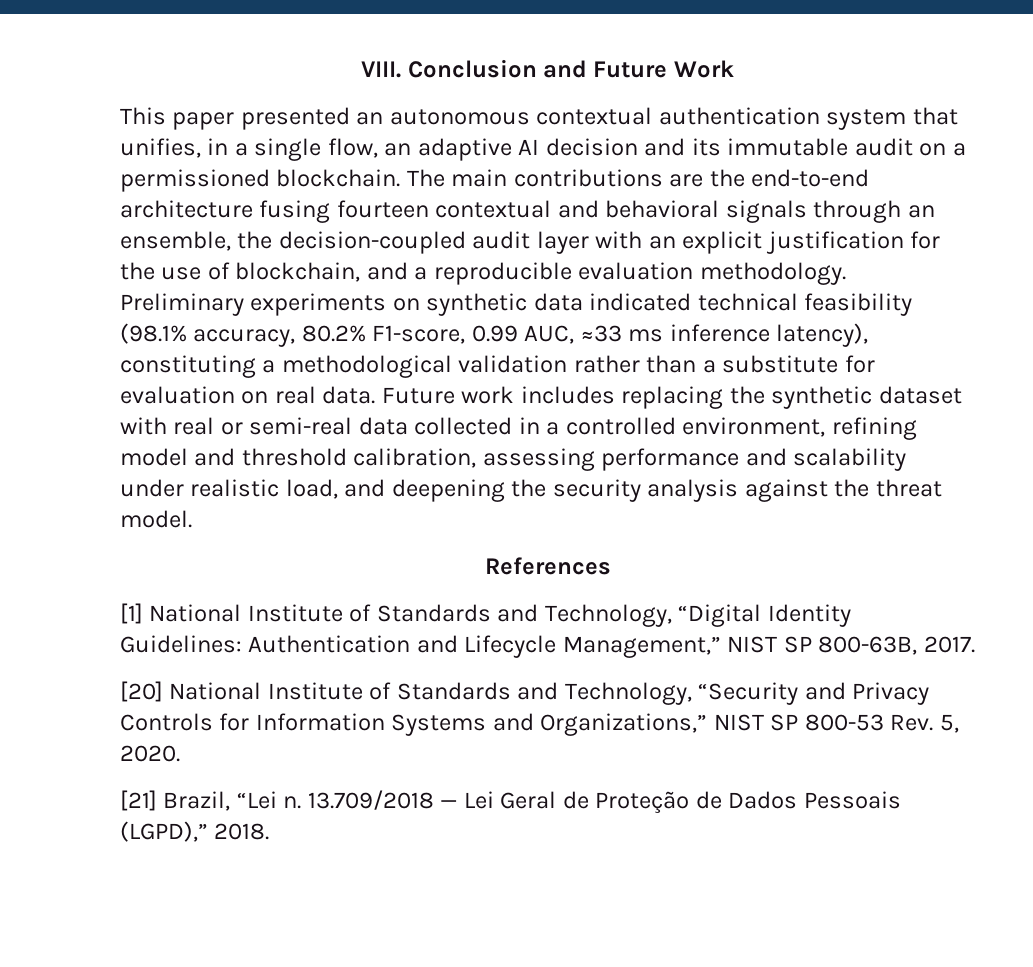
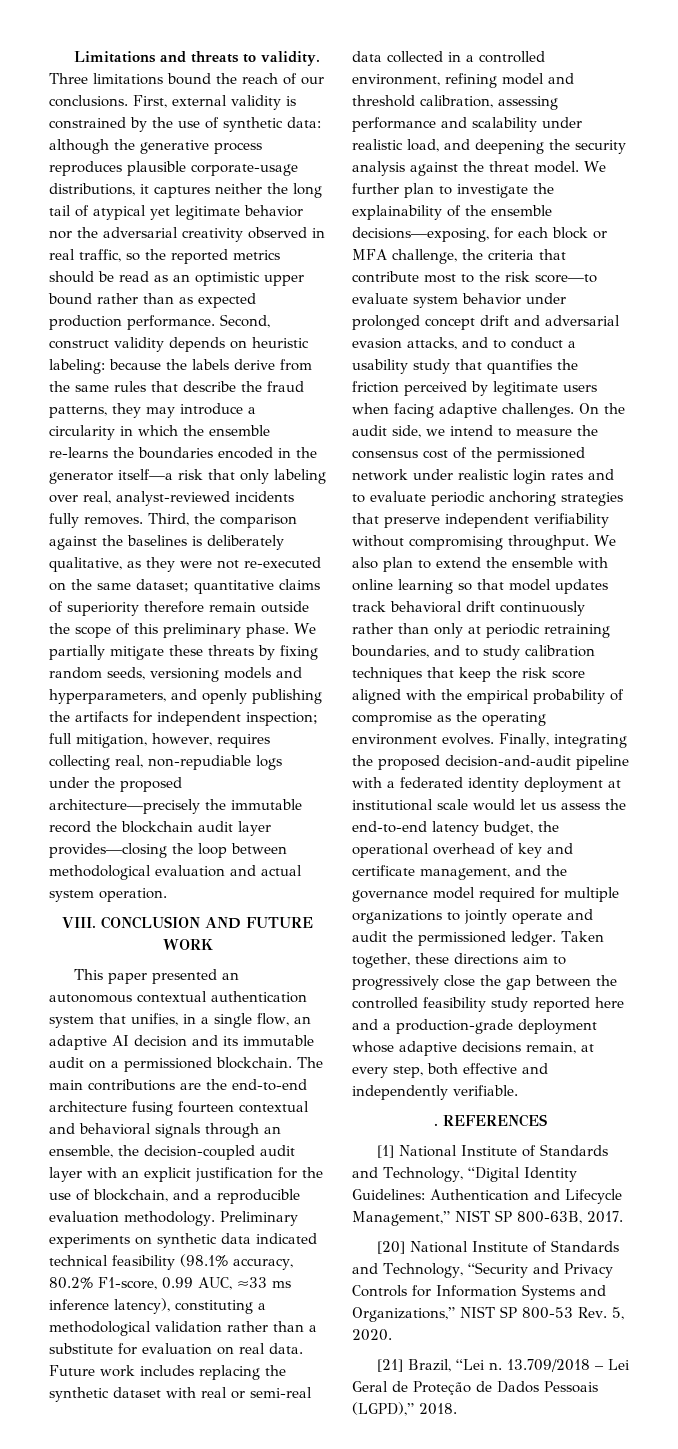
- VIII. Conclusion and Future Work
+ Limitations and threats to validity. Three limitations bound the reach of our conclusions. First, external validity is constrained by the use of synthetic data: although the generative process reproduces plausible corporate-usage distributions, it captures neither the long tail of atypical yet legitimate behavior nor the adversarial creativity observed in real traffic, so the reported metrics should be read as an optimistic upper bound rather than as expected production performance. Second, construct validity depends on heuristic labeling: because the labels derive from the same rules that describe the fraud patterns, they may introduce a circularity in which the ensemble re-learns the boundaries encoded in the generator itself—a risk that only labeling over real, analyst-reviewed incidents fully removes. Third, the comparison against the baselines is deliberately qualitative, as they were not re-executed on the same dataset; quantitative claims of superiority therefore remain outside the scope of this preliminary phase. We partially mitigate these threats by fixing random seeds, versioning models and hyperparameters, and openly publishing the artifacts for independent inspection; full mitigation, however, requires collecting real, non-repudiable logs under the proposed architecture—precisely the immutable record the blockchain audit layer provides—closing the loop between methodological evaluation and actual system operation.
+ VIII. CONCLUSION AND FUTURE WORK
- Future work includes replacing the synthetic dataset with real or semi-real data collected in a controlled environment, refining model and threshold calibration, assessing performance and scalability under realistic load, and deepening the security analysis against the threat model.
- References
+ Future work includes replacing the synthetic dataset with real or semi-real data collected in a controlled environment, refining model and threshold calibration, assessing performance and scalability under realistic load, and deepening the security analysis against the threat model. We further plan to investigate the explainability of the ensemble decisions—exposing, for each block or MFA challenge, the criteria that contribute most to the risk score—to evaluate system behavior under prolonged concept drift and adversarial evasion attacks, and to conduct a usability study that quantifies the friction perceived by legitimate users when facing adaptive challenges. On the audit side, we intend to measure the consensus cost of the permissioned network under realistic login rates and to evaluate periodic anchoring strategies that preserve independent verifiability without compromising throughput. We also plan to extend the ensemble with online learning so that model updates track behavioral drift continuously rather than only at periodic retraining boundaries, and to study calibration techniques that keep the risk score aligned with the empirical probability of compromise as the operating environment evolves. Finally, integrating the proposed decision-and-audit pipeline with a federated identity deployment at institutional scale would let us assess the end-to-end latency budget, the operational overhead of key and certificate management, and the governance model required for multiple organizations to jointly operate and audit the permissioned ledger. Taken together, these directions aim to progressively close the gap between the controlled feasibility study reported here and a production-grade deployment whose adaptive decisions remain, at every step, both effective and independently verifiable.
+ . REFERENCES
- 13.709/2018 — Lei Geral de Proteção de Dados Pessoais (LGPD),” 2018.
+ 13.709/2018 – Lei Geral de Proteção de Dados Pessoais (LGPD),” 2018.

